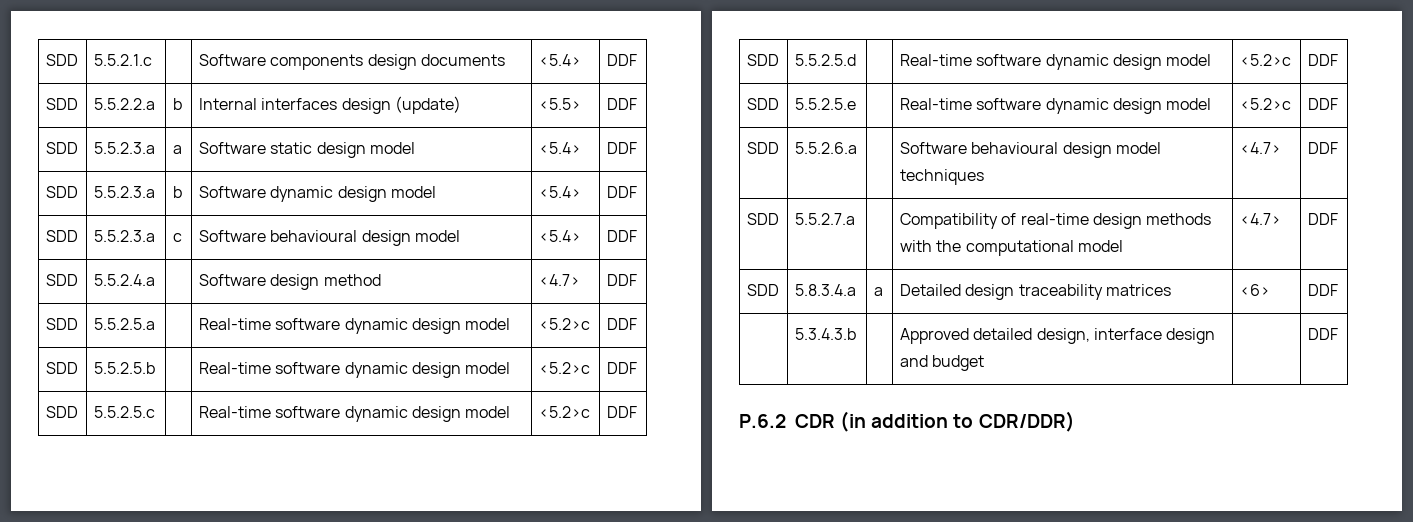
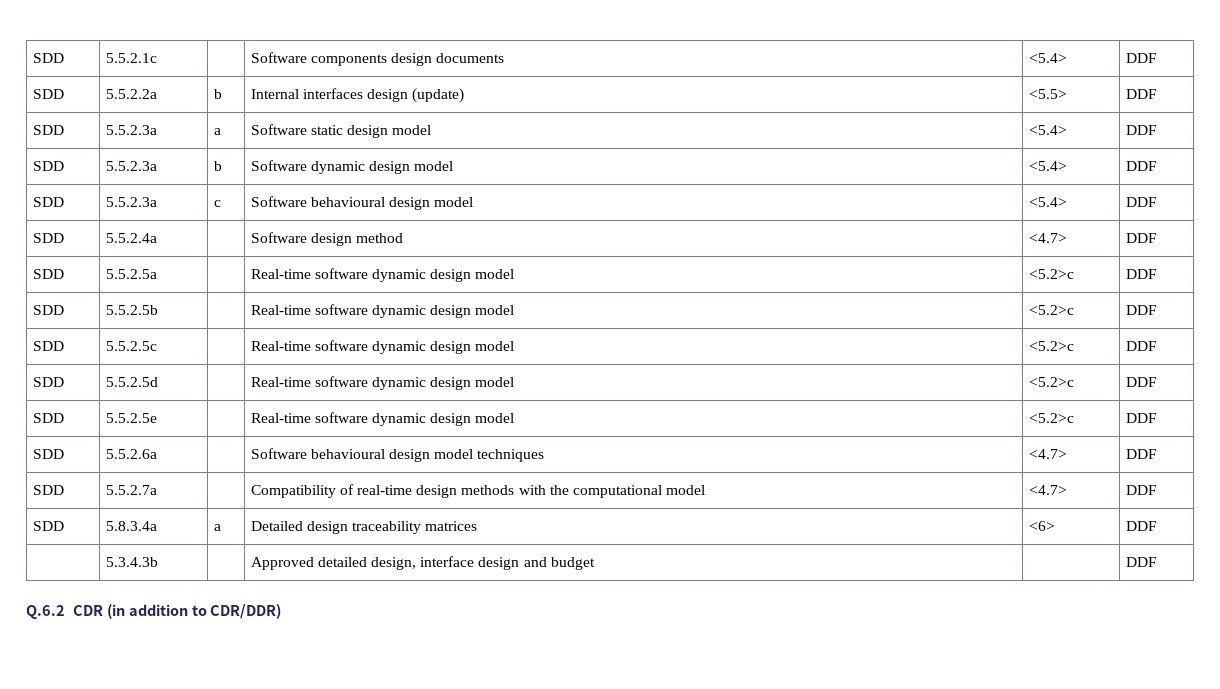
- SDD | 5.5.2.1.c | | Software components design documents | <5.4> | DDF
+ SDD | 5.5.2.1c | | Software components design documents | <5.4> | DDF
- SDD | 5.5.2.2.a | b | Internal interfaces design (update) | <5.5> | DDF
+ SDD | 5.5.2.2a | b | Internal interfaces design (update) | <5.5> | DDF
- SDD | 5.5.2.3.a | a | Software static design model | <5.4> | DDF
+ SDD | 5.5.2.3a | a | Software static design model | <5.4> | DDF
- SDD | 5.5.2.3.a | b | Software dynamic design model | <5.4> | DDF
+ SDD | 5.5.2.3a | b | Software dynamic design model | <5.4> | DDF
- SDD | 5.5.2.3.a | c | Software behavioural design model | <5.4> | DDF
+ SDD | 5.5.2.3a | c | Software behavioural design model | <5.4> | DDF
- SDD | 5.5.2.4.a | | Software design method | <4.7> | DDF
+ SDD | 5.5.2.4a | | Software design method | <4.7> | DDF
- SDD | 5.5.2.5.a | | Real-time software dynamic design model | <5.2>c | DDF
- SDD | 5.5.2.5.b | | Real-time software dynamic design model | <5.2>c | DDF
- SDD | 5.5.2.5.c | | Real-time software dynamic design model | <5.2>c | DDF
- SDD | 5.5.2.5.d | | Real-time software dynamic design model | <5.2>c | DDF
- SDD | 5.5.2.5.e | | Real-time software dynamic design model | <5.2>c | DDF
- SDD | 5.5.2.6.a | | Software behavioural design model techniques | <4.7> | DDF
+ SDD | 5.5.2.5a | | Real-time software dynamic design model | <5.2>c | DDF
+ SDD | 5.5.2.5b | | Real-time software dynamic design model | <5.2>c | DDF
+ SDD | 5.5.2.5c | | Real-time software dynamic design model | <5.2>c | DDF
+ SDD | 5.5.2.5d | | Real-time software dynamic design model | <5.2>c | DDF
+ SDD | 5.5.2.5e | | Real-time software dynamic design model | <5.2>c | DDF
+ SDD | 5.5.2.6a | | Software behavioural design model techniques | <4.7> | DDF
- SDD | 5.5.2.7.a | | Compatibility of real-time design methods with the computational model | <4.7> | DDF
+ SDD | 5.5.2.7a | | Compatibility of real-time design methods with the computational model | <4.7> | DDF
- SDD | 5.8.3.4.a | a | Detailed design traceability matrices | <6> | DDF
+ SDD | 5.8.3.4a | a | Detailed design traceability matrices | <6> | DDF
- | 5.3.4.3.b | | Approved detailed design, interface design and budget | | DDF
+ | 5.3.4.3b | | Approved detailed design, interface design and budget | | DDF
- P.6.2 CDR (in addition to CDR/DDR)
+ Q.6.2 CDR (in addition to CDR/DDR)

